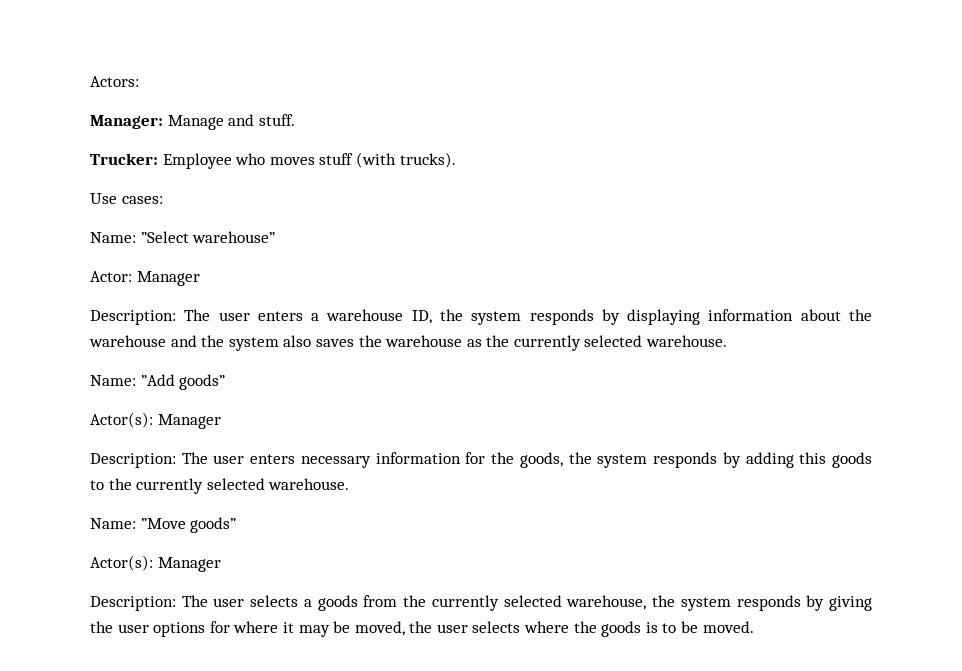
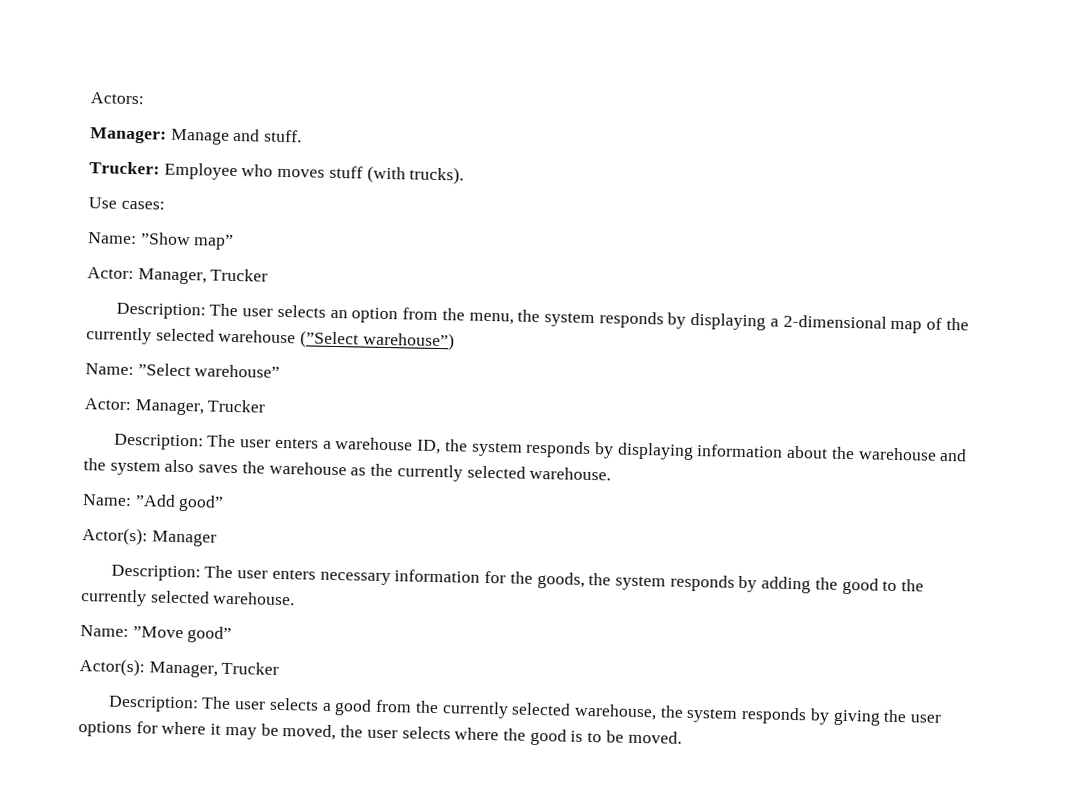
+ Name: ”Show map”
+ Actor: Manager, Trucker
+ Description: The user selects an option from the menu, the system responds by displaying a 2-dimensional map of the currently selected warehouse (”Select warehouse”)
  Name: ”Select warehouse”
- Actor: Manager
+ Actor: Manager, Trucker
- Name: ”Add goods”
+ Name: ”Add good”
- Description: The user enters necessary information for the goods, the system responds by adding this goods to the currently selected warehouse.
+ Description: The user enters necessary information for the goods, the system responds by adding the good to the currently selected warehouse.
- Name: ”Move goods”
- Actor(s): Manager
+ Name: ”Move good”
+ Actor(s): Manager, Trucker
- Description: The user selects a goods from the currently selected warehouse, the system responds by giving the user options for where it may be moved, the user selects where the goods is to be moved.
+ Description: The user selects a good from the currently selected warehouse, the system responds by giving the user options for where it may be moved, the user selects where the good is to be moved.

